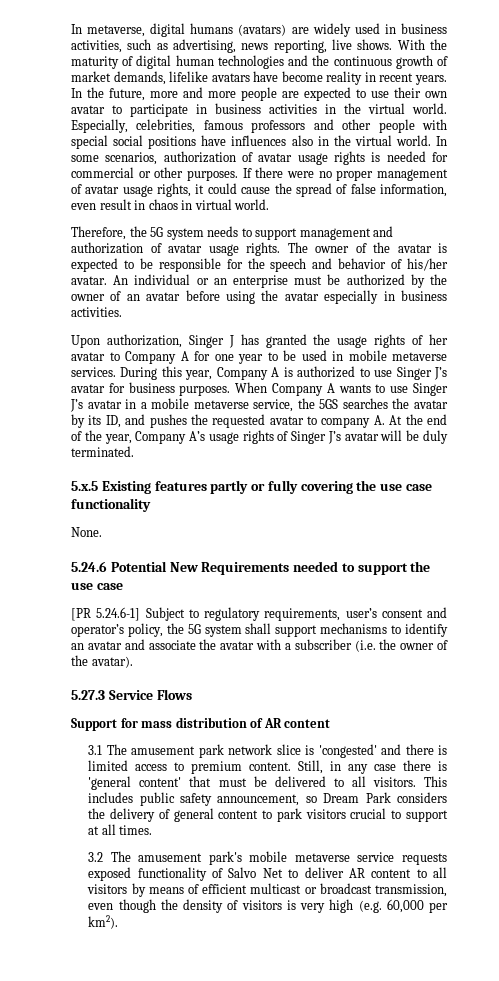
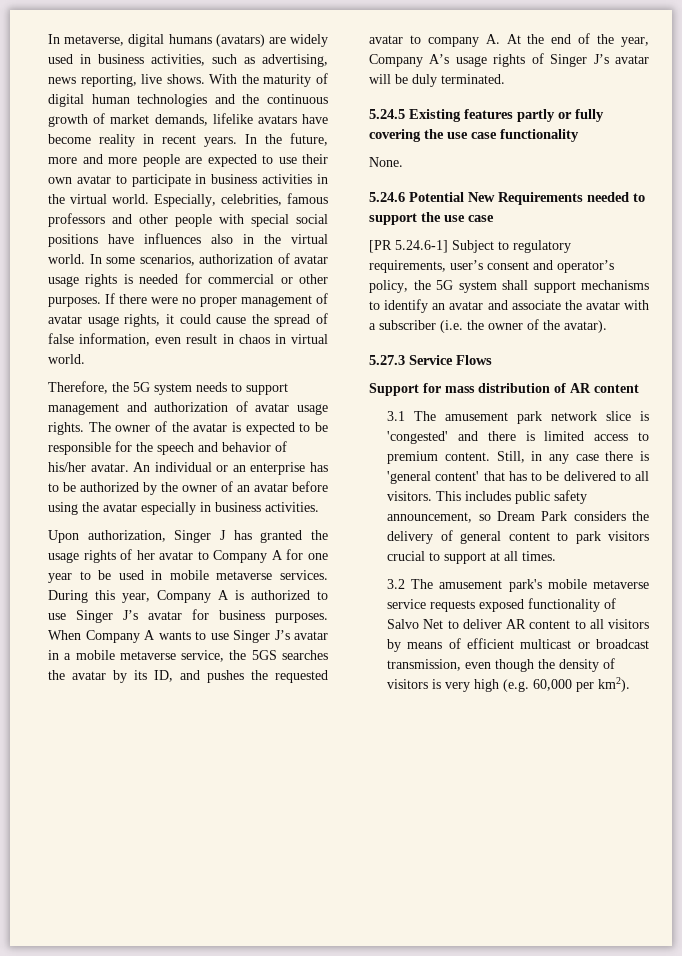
- An individual or an enterprise must be authorized by the owner of an avatar before using the avatar especially in business activities.
+ An individual or an enterprise has to be authorized by the owner of an avatar before using the avatar especially in business activities.
- 5.x.5 Existing features partly or fully covering the use case functionality
+ 5.24.5 Existing features partly or fully covering the use case functionality
- Still, in any case there is 'general content' that must be delivered to all visitors.
+ Still, in any case there is 'general content' that has to be delivered to all visitors.

